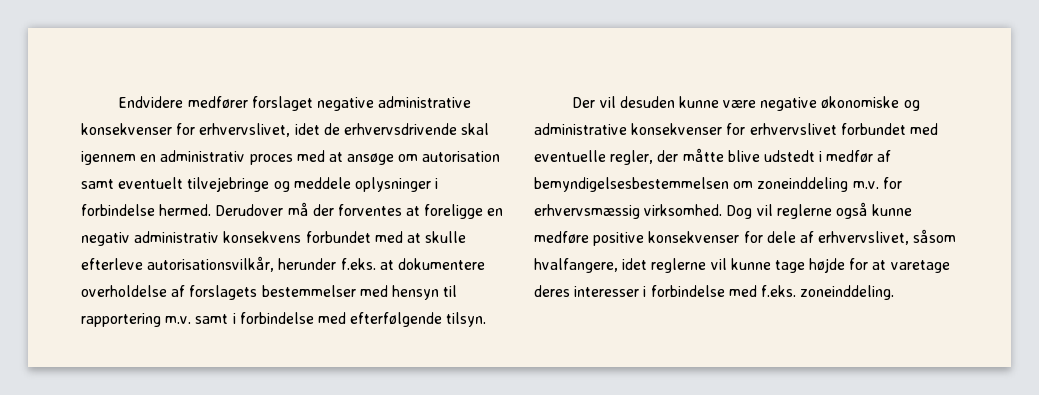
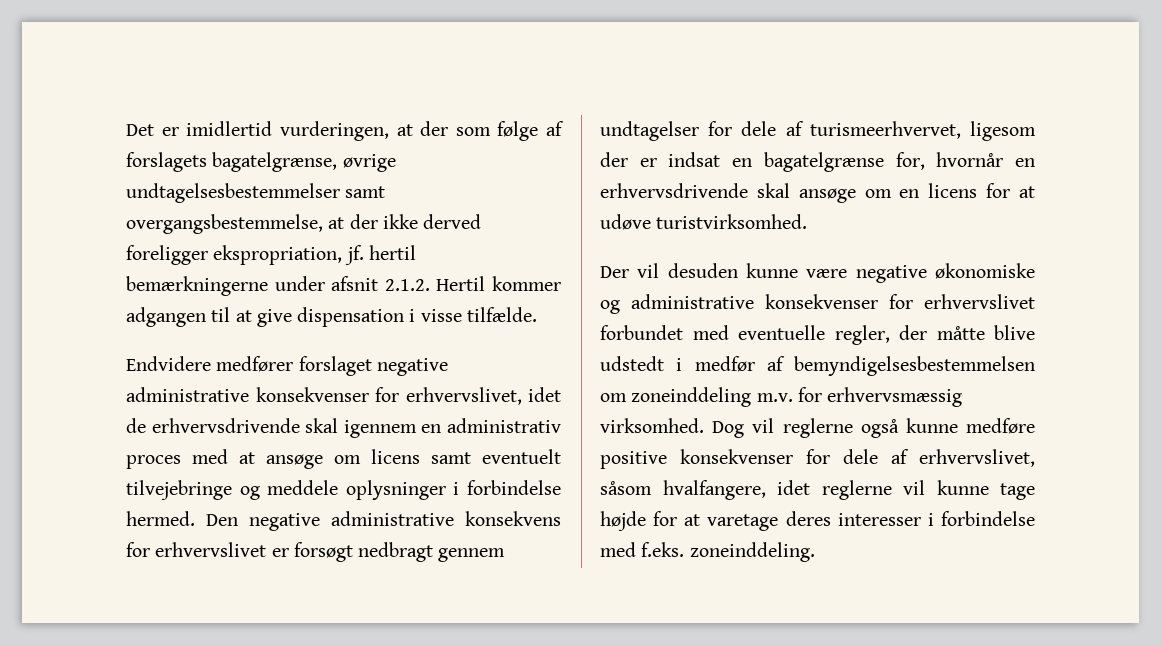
+ Det er imidlertid vurderingen, at der som følge af forslagets bagatelgrænse, øvrige undtagelsesbestemmelser samt overgangsbestemmelse, at der ikke derved foreligger ekspropriation, jf. hertil bemærkningerne under afsnit 2.1.2. Hertil kommer adgangen til at give dispensation i visse tilfælde.
- Endvidere medfører forslaget negative administrative konsekvenser for erhvervslivet, idet de erhvervsdrivende skal igennem en administrativ proces med at ansøge om autorisation samt eventuelt tilvejebringe og meddele oplysninger i forbindelse hermed.
+ Endvidere medfører forslaget negative administrative konsekvenser for erhvervslivet, idet de erhvervsdrivende skal igennem en administrativ proces med at ansøge om licens samt eventuelt tilvejebringe og meddele oplysninger i forbindelse hermed.
- Derudover må der forventes at foreligge en negativ administrativ konsekvens forbundet med at skulle efterleve autorisationsvilkår, herunder f.eks. at dokumentere overholdelse af forslagets bestemmelser med hensyn til rapportering m.v. samt i forbindelse med efterfølgende tilsyn.
+ Den negative administrative konsekvens for erhvervslivet er forsøgt nedbragt gennem undtagelser for dele af turismeerhvervet, ligesom der er indsat en bagatelgrænse for, hvornår en erhvervsdrivende skal ansøge om en licens for at udøve turistvirksomhed.

